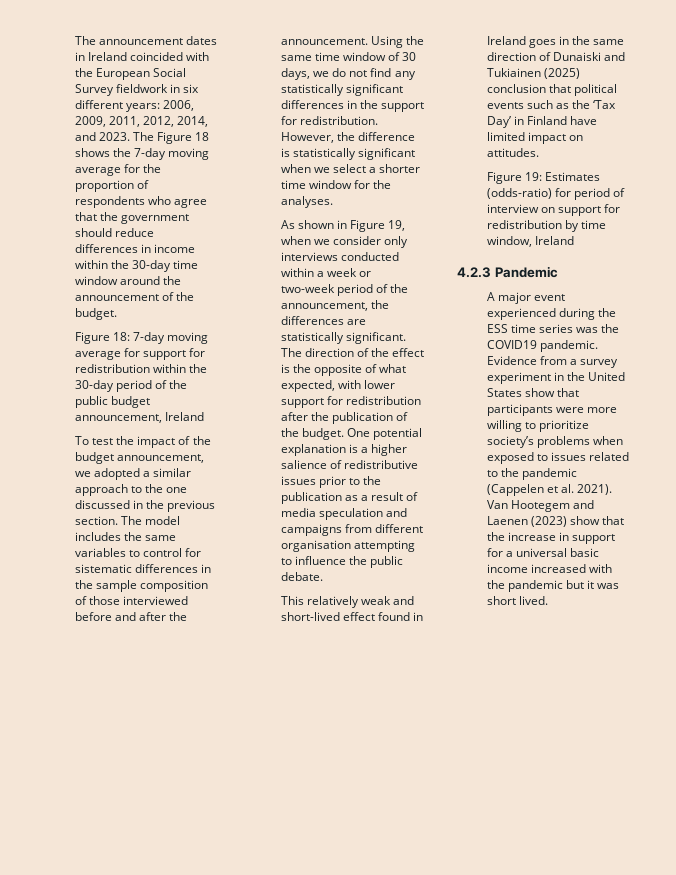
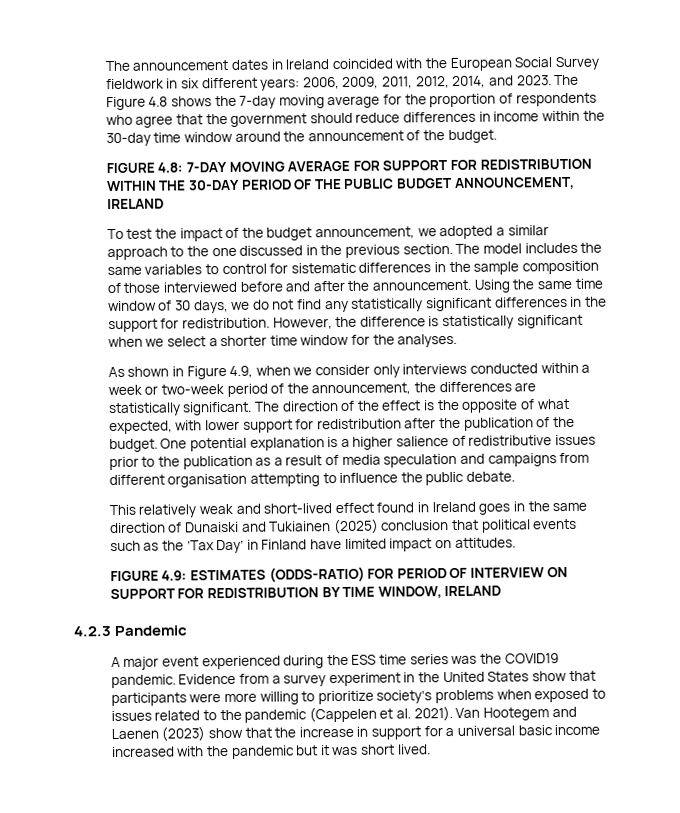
- The Figure 18 shows the 7-day moving average for the proportion of respondents who agree that the government should reduce differences in income within the 30-day time window around the announcement of the budget.
+ The Figure 4.8 shows the 7-day moving average for the proportion of respondents who agree that the government should reduce differences in income within the 30-day time window around the announcement of the budget.
- Figure 18: 7-day moving average for support for redistribution within the 30-day period of the public budget announcement, Ireland
+ FIGURE 4.8: 7-DAY MOVING AVERAGE FOR SUPPORT FOR REDISTRIBUTION WITHIN THE 30-DAY PERIOD OF THE PUBLIC BUDGET ANNOUNCEMENT, IRELAND
- As shown in Figure 19, when we consider only interviews conducted within a week or two-week period of the announcement, the differences are statistically significant.
+ As shown in Figure 4.9, when we consider only interviews conducted within a week or two-week period of the announcement, the differences are statistically significant.
- Figure 19: Estimates (odds-ratio) for period of interview on support for redistribution by time window, Ireland
+ FIGURE 4.9: ESTIMATES (ODDS-RATIO) FOR PERIOD OF INTERVIEW ON SUPPORT FOR REDISTRIBUTION BY TIME WINDOW, IRELAND

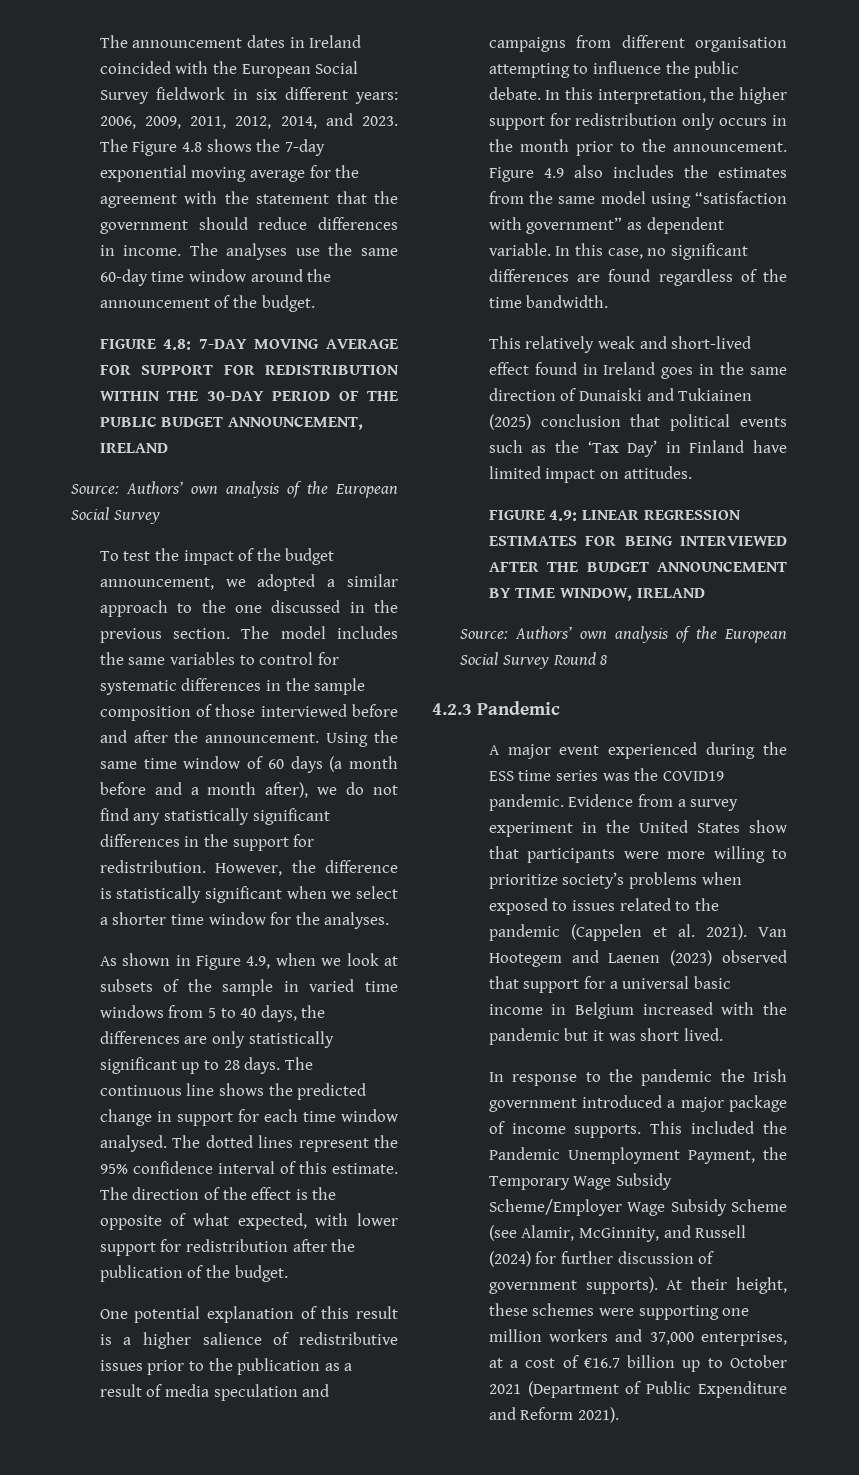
- The Figure 4.8 shows the 7-day moving average for the proportion of respondents who agree that the government should reduce differences in income within the 30-day time window around the announcement of the budget.
+ The Figure 4.8 shows the 7-day exponential moving average for the agreement with the statement that the government should reduce differences in income. The analyses use the same 60-day time window around the announcement of the budget.
  FIGURE 4.8: 7-DAY MOVING AVERAGE FOR SUPPORT FOR REDISTRIBUTION WITHIN THE 30-DAY PERIOD OF THE PUBLIC BUDGET ANNOUNCEMENT, IRELAND
+ Source: Authors’ own analysis of the European Social Survey
- The model includes the same variables to control for sistematic differences in the sample composition of those interviewed before and after the announcement.
+ The model includes the same variables to control for systematic differences in the sample composition of those interviewed before and after the announcement.
- Using the same time window of 30 days, we do not find any statistically significant differences in the support for redistribution.
+ Using the same time window of 60 days (a month before and a month after), we do not find any statistically significant differences in the support for redistribution.
- As shown in Figure 4.9, when we consider only interviews conducted within a week or two-week period of the announcement, the differences are statistically significant.
+ As shown in Figure 4.9, when we look at subsets of the sample in varied time windows from 5 to 40 days, the differences are only statistically significant up to 28 days. The continuous line shows the predicted change in support for each time window analysed. The dotted lines represent the 95% confidence interval of this estimate.
- The direction of the effect is the opposite of what expected, with lower support for redistribution after the publication of the budget. One potential explanation is a higher salience of redistributive issues prior to the publication as a result of media speculation and campaigns from different organisation attempting to influence the public debate.
+ The direction of the effect is the opposite of what expected, with lower support for redistribution after the publication of the budget.
+ One potential explanation of this result is a higher salience of redistributive issues prior to the publication as a result of media speculation and campaigns from different organisation attempting to influence the public debate. In this interpretation, the higher support for redistribution only occurs in the month prior to the announcement. Figure 4.9 also includes the estimates from the same model using “satisfaction with government” as dependent variable. In this case, no significant differences are found regardless of the time bandwidth.
- FIGURE 4.9: ESTIMATES (ODDS-RATIO) FOR PERIOD OF INTERVIEW ON SUPPORT FOR REDISTRIBUTION BY TIME WINDOW, IRELAND
+ FIGURE 4.9: LINEAR REGRESSION ESTIMATES FOR BEING INTERVIEWED AFTER THE BUDGET ANNOUNCEMENT BY TIME WINDOW, IRELAND
+ Source: Authors’ own analysis of the European Social Survey Round 8
- Van Hootegem and Laenen (2023) show that the increase in support for a universal basic income increased with the pandemic but it was short lived.
+ Van Hootegem and Laenen (2023) observed that support for a universal basic income in Belgium increased with the pandemic but it was short lived.
+ In response to the pandemic the Irish government introduced a major package of income supports. This included the Pandemic Unemployment Payment, the Temporary Wage Subsidy Scheme/Employer Wage Subsidy Scheme (see Alamir, McGinnity, and Russell (2024) for further discussion of government supports). At their height, these schemes were supporting one million workers and 37,000 enterprises, at a cost of €16.7 billion up to October 2021 (Department of Public Expenditure and Reform 2021).

